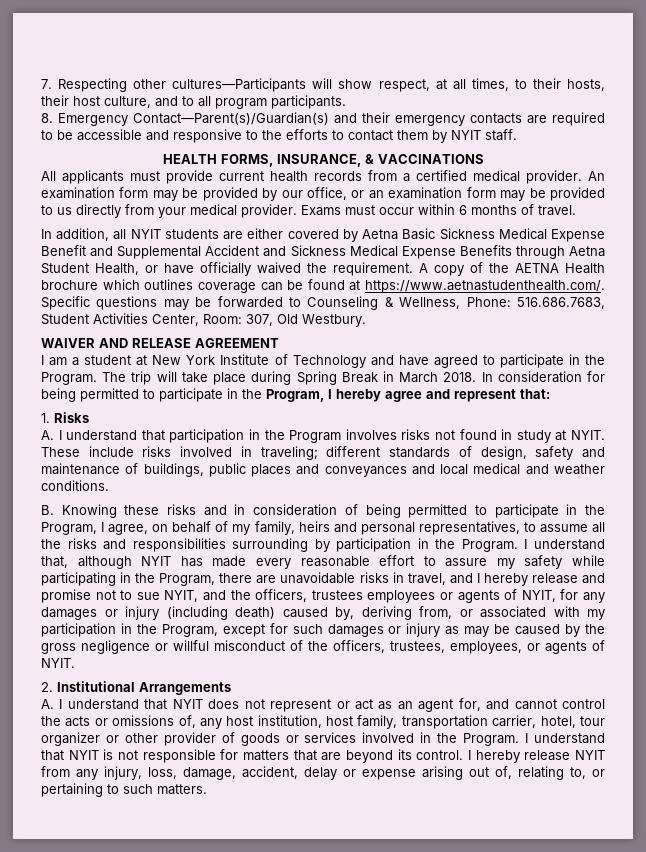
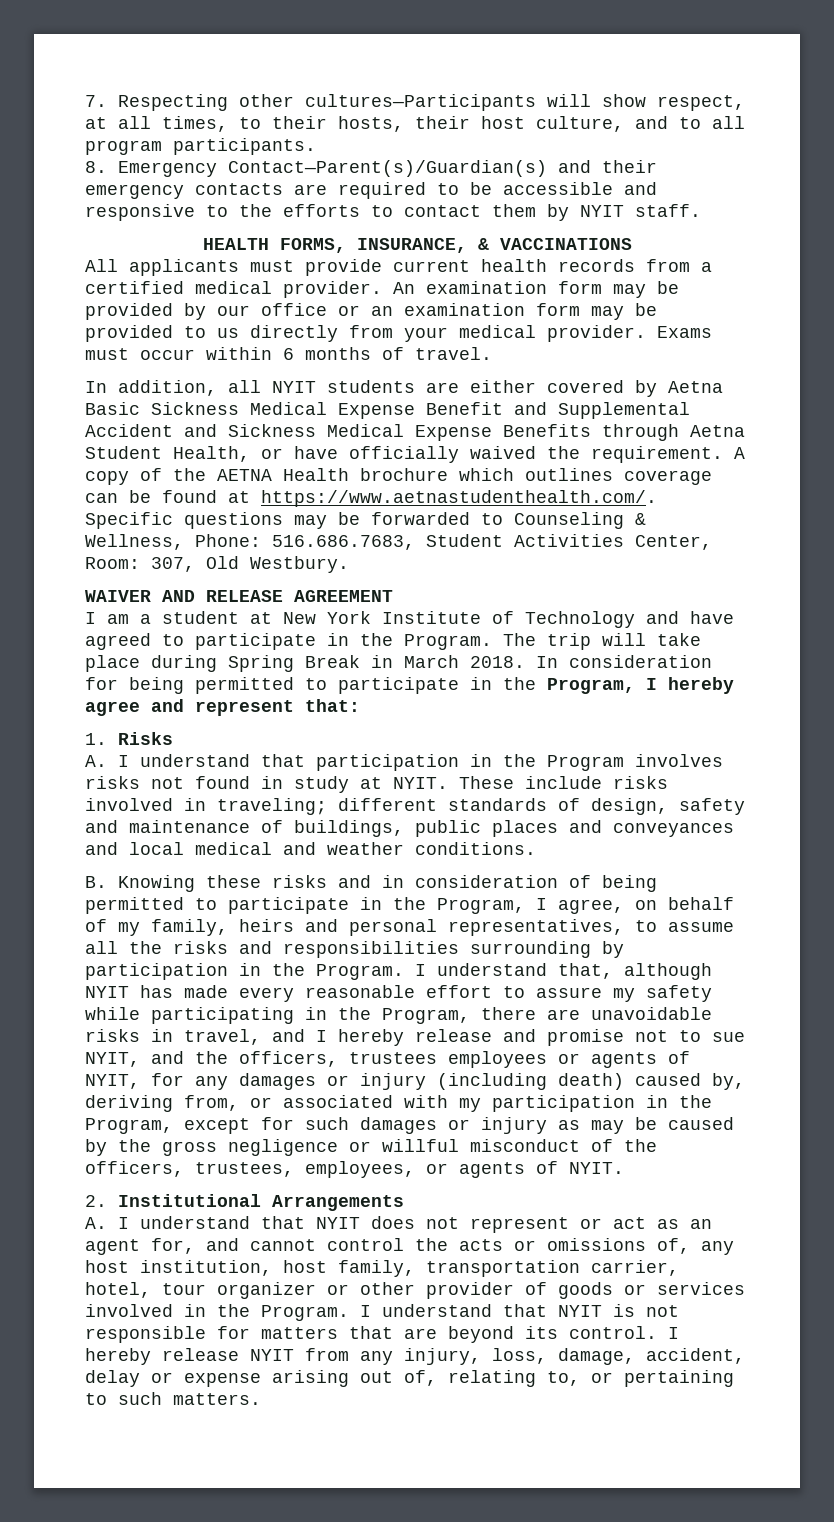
- An examination form may be provided by our office, or an examination form may be provided to us directly from your medical provider.
+ An examination form may be provided by our office or an examination form may be provided to us directly from your medical provider.

